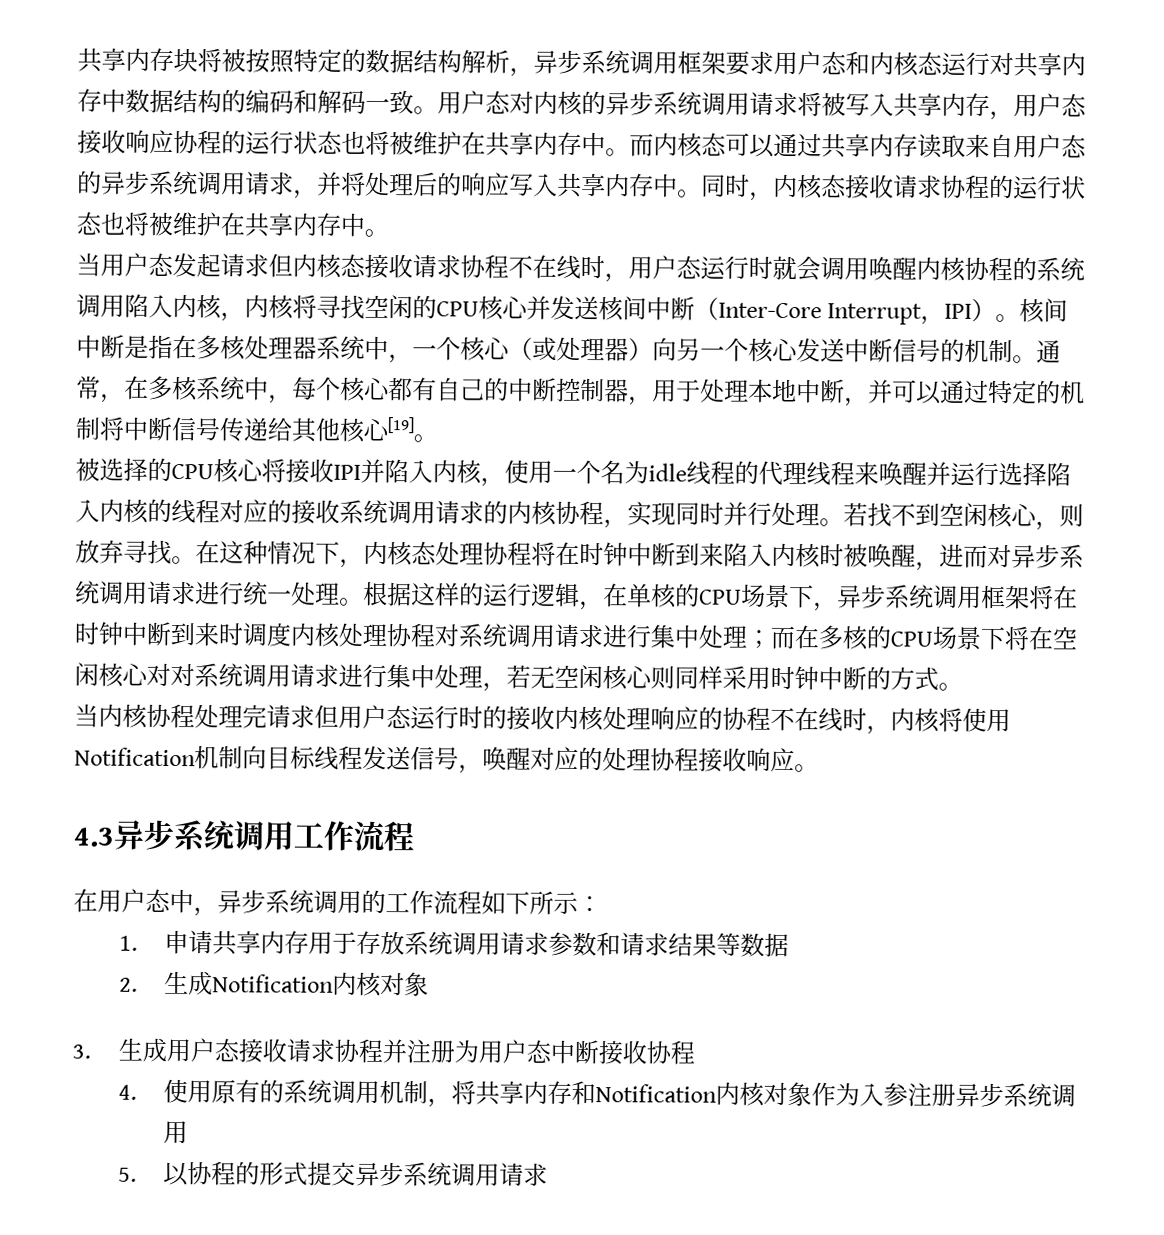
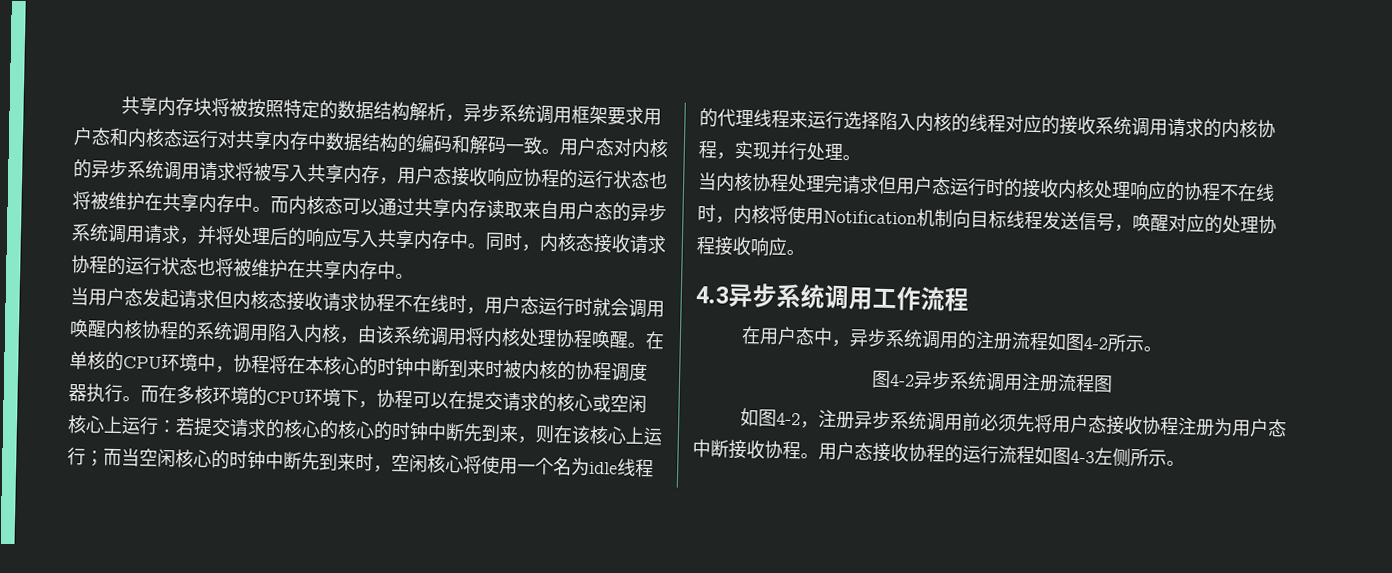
- 当用户态发起请求但内核态接收请求协程不在线时，用户态运行时就会调用唤醒内核协程的系统调用陷入内核，内核将寻找空闲的CPU核心并发送核间中断（Inter-Core Interrupt，IPI）。核间中断是指在多核处理器系统中，一个核心（或处理器）向另一个核心发送中断信号的机制。通常，在多核系统中，每个核心都有自己的中断控制器，用于处理本地中断，并可以通过特定的机制将中断信号传递给其他核心[19]。
- 被选择的CPU核心将接收IPI并陷入内核，使用一个名为idle线程的代理线程来唤醒并运行选择陷入内核的线程对应的接收系统调用请求的内核协程，实现同时并行处理。若找不到空闲核心，则放弃寻找。在这种情况下，内核态处理协程将在时钟中断到来陷入内核时被唤醒，进而对异步系统调用请求进行统一处理。根据这样的运行逻辑，在单核的CPU场景下，异步系统调用框架将在时钟中断到来时调度内核处理协程对系统调用请求进行集中处理；而在多核的CPU场景下将在空闲核心对对系统调用请求进行集中处理，若无空闲核心则同样采用时钟中断的方式。
+ 当用户态发起请求但内核态接收请求协程不在线时，用户态运行时就会调用唤醒内核协程的系统调用陷入内核，由该系统调用将内核处理协程唤醒。在单核的CPU环境中，协程将在本核心的时钟中断到来时被内核的协程调度器执行。而在多核环境的CPU环境下，协程可以在提交请求的核心或空闲核心上运行：若提交请求的核心的核心的时钟中断先到来，则在该核心上运行；而当空闲核心的时钟中断先到来时，空闲核心将使用一个名为idle线程的代理线程来运行选择陷入内核的线程对应的接收系统调用请求的内核协程，实现并行处理。
- 在用户态中，异步系统调用的工作流程如下所示：
- 1.申请共享内存用于存放系统调用请求参数和请求结果等数据
- 2.生成Notification内核对象
- 3.生成用户态接收请求协程并注册为用户态中断接收协程
- 4.使用原有的系统调用机制，将共享内存和Notification内核对象作为入参注册异步系统调用
- 5.以协程的形式提交异步系统调用请求
+ 在用户态中，异步系统调用的注册流程如图4-2所示。
+ 图4-2异步系统调用注册流程图
+ 如图4-2，注册异步系统调用前必须先将用户态接收协程注册为用户态中断接收协程。用户态接收协程的运行流程如图4-3左侧所示。

